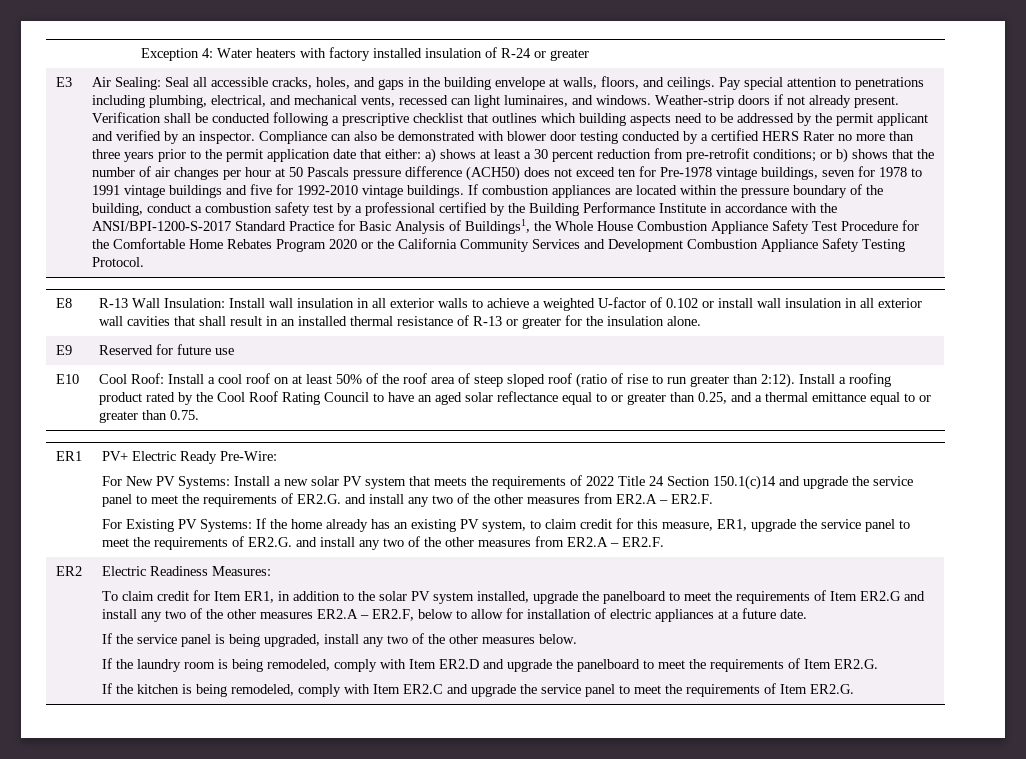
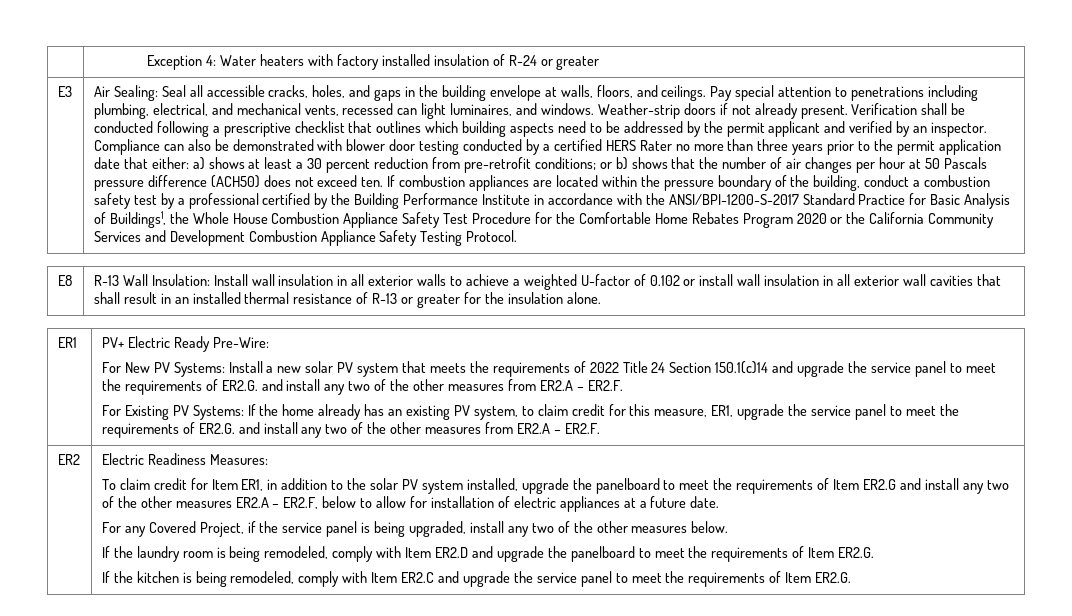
- Compliance can also be demonstrated with blower door testing conducted by a certified HERS Rater no more than three years prior to the permit application date that either: a) shows at least a 30 percent reduction from pre-retrofit conditions; or b) shows that the number of air changes per hour at 50 Pascals pressure difference (ACH50) does not exceed ten for Pre-1978 vintage buildings, seven for 1978 to 1991 vintage buildings and five for 1992-2010 vintage buildings.
+ Compliance can also be demonstrated with blower door testing conducted by a certified HERS Rater no more than three years prior to the permit application date that either: a) shows at least a 30 percent reduction from pre-retrofit conditions; or b) shows that the number of air changes per hour at 50 Pascals pressure difference (ACH50) does not exceed ten.
- E9 | Reserved for future use
- E10 | Cool Roof: Install a cool roof on at least 50% of the roof area of steep sloped roof (ratio of rise to run greater than 2:12). Install a roofing product rated by the Cool Roof Rating Council to have an aged solar reflectance equal to or greater than 0.25, and a thermal emittance equal to or greater than 0.75.
- If the service panel is being upgraded, install any two of the other measures below.
+ For any Covered Project, if the service panel is being upgraded, install any two of the other measures below.

